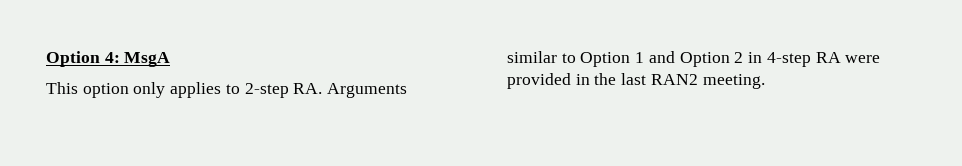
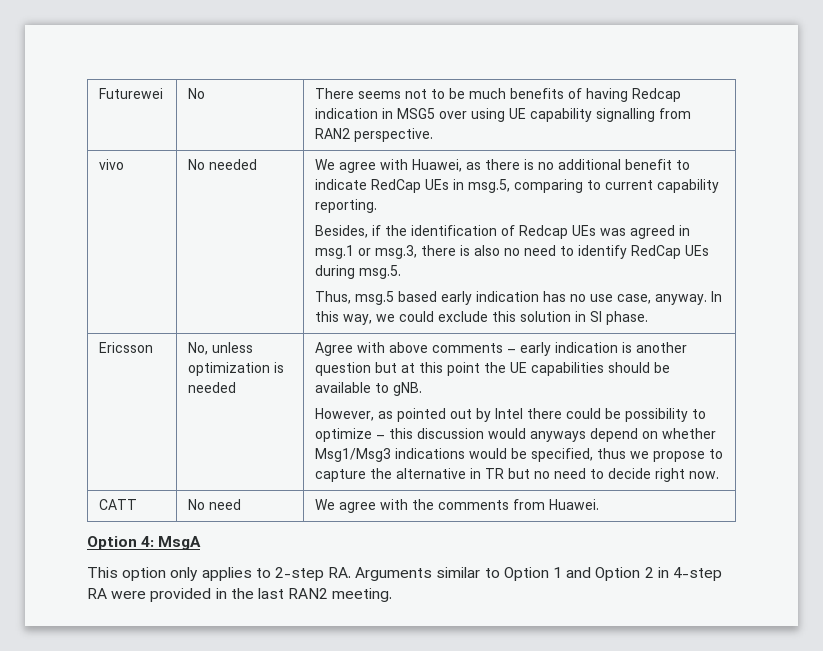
+ Futurewei | No | There seems not to be much benefits of having Redcap indication in MSG5 over using UE capability signalling from RAN2 perspective.
+ vivo | No needed | We agree with Huawei, as there is no additional benefit to indicate RedCap UEs in msg.5, comparing to current capability reporting.
+ Besides, if the identification of Redcap UEs was agreed in msg.1 or msg.3, there is also no need to identify RedCap UEs during msg.5.
+ Thus, msg.5 based early indication has no use case, anyway. In this way, we could exclude this solution in SI phase.
+ Ericsson | No, unless optimization is needed | Agree with above comments – early indication is another question but at this point the UE capabilities should be available to gNB.
+ However, as pointed out by Intel there could be possibility to optimize – this discussion would anyways depend on whether Msg1/Msg3 indications would be specified, thus we propose to capture the alternative in TR but no need to decide right now.
+ CATT | No need | We agree with the comments from Huawei.

